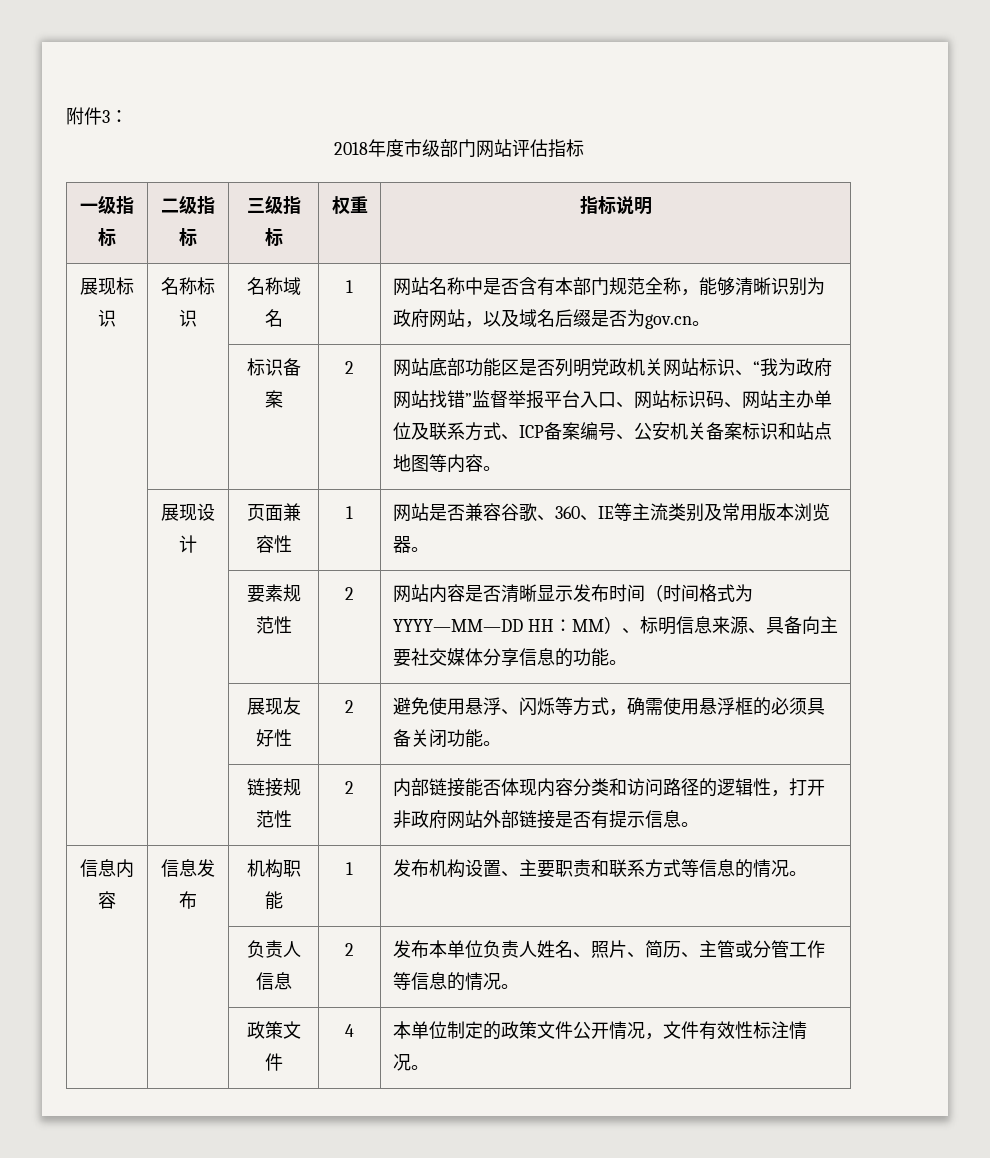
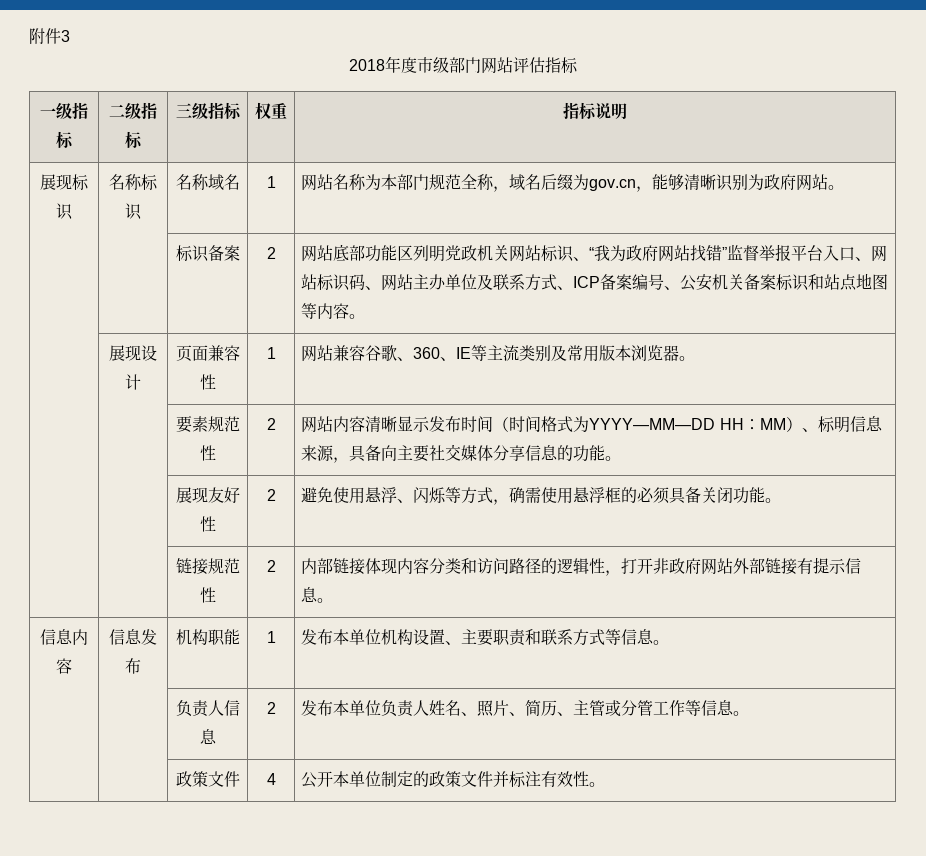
- 附件3：
+ 附件3
- 展现标识 | 名称标识 | 名称域名 | 1 | 网站名称中是否含有本部门规范全称，能够清晰识别为政府网站，以及域名后缀是否为gov.cn。
+ 展现标识 | 名称标识 | 名称域名 | 1 | 网站名称为本部门规范全称，域名后缀为gov.cn，能够清晰识别为政府网站。
- 网站底部功能区是否列明党政机关网站标识、“我为政府网站找错”监督举报平台入口、网站标识码、网站主办单位及联系方式、ICP备案编号、公安机关备案标识和站点地图等内容。
+ 网站底部功能区列明党政机关网站标识、“我为政府网站找错”监督举报平台入口、网站标识码、网站主办单位及联系方式、ICP备案编号、公安机关备案标识和站点地图等内容。
- | 展现设计 | 页面兼容性 | 1 | 网站是否兼容谷歌、360、IE等主流类别及常用版本浏览器。
+ | 展现设计 | 页面兼容性 | 1 | 网站兼容谷歌、360、IE等主流类别及常用版本浏览器。
- | | 要素规范性 | 2 | 网站内容是否清晰显示发布时间（时间格式为YYYY—MM—DD HH∶MM）、标明信息来源、具备向主要社交媒体分享信息的功能。
+ | | 要素规范性 | 2 | 网站内容清晰显示发布时间（时间格式为YYYY—MM—DD HH∶MM）、标明信息来源，具备向主要社交媒体分享信息的功能。
- | | 链接规范性 | 2 | 内部链接能否体现内容分类和访问路径的逻辑性，打开非政府网站外部链接是否有提示信息。
+ | | 链接规范性 | 2 | 内部链接体现内容分类和访问路径的逻辑性，打开非政府网站外部链接有提示信息。
- 信息内容 | 信息发布 | 机构职能 | 1 | 发布机构设置、主要职责和联系方式等信息的情况。
+ 信息内容 | 信息发布 | 机构职能 | 1 | 发布本单位机构设置、主要职责和联系方式等信息。
- | | 负责人信息 | 2 | 发布本单位负责人姓名、照片、简历、主管或分管工作等信息的情况。
+ | | 负责人信息 | 2 | 发布本单位负责人姓名、照片、简历、主管或分管工作等信息。
- | | 政策文件 | 4 | 本单位制定的政策文件公开情况，文件有效性标注情况。
+ | | 政策文件 | 4 | 公开本单位制定的政策文件并标注有效性。

